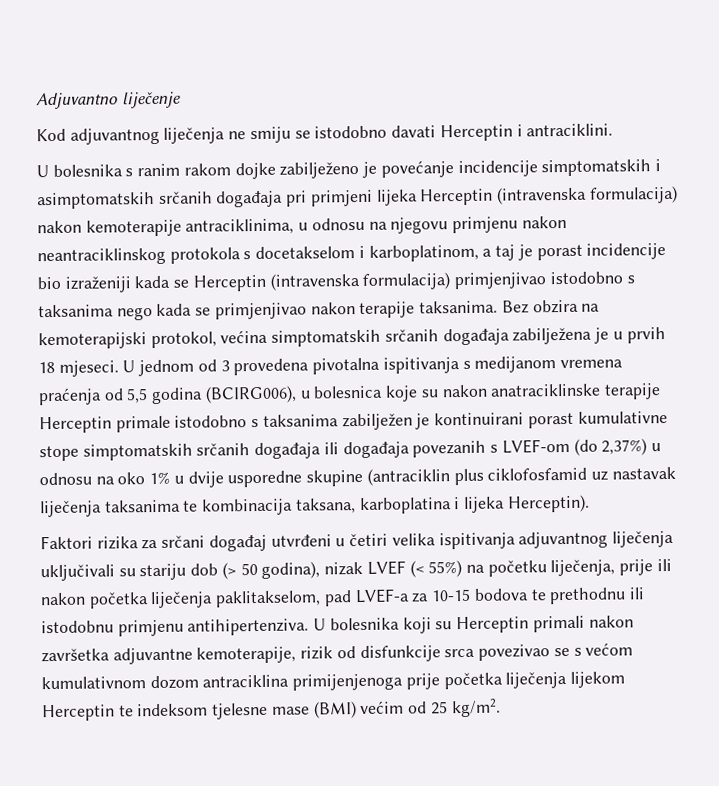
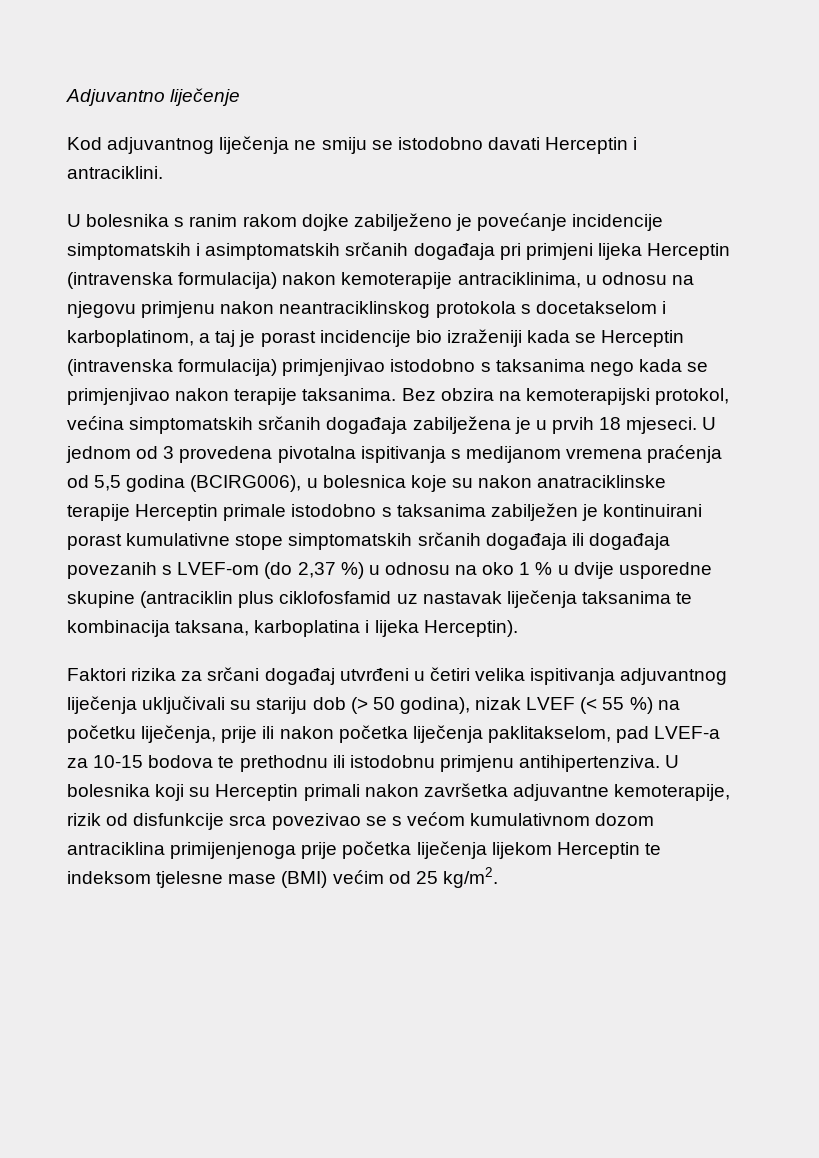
- U jednom od 3 provedena pivotalna ispitivanja s medijanom vremena praćenja od 5,5 godina (BCIRG006), u bolesnica koje su nakon anatraciklinske terapije Herceptin primale istodobno s taksanima zabilježen je kontinuirani porast kumulativne stope simptomatskih srčanih događaja ili događaja povezanih s LVEF-om (do 2,37%) u odnosu na oko 1% u dvije usporedne skupine (antraciklin plus ciklofosfamid uz nastavak liječenja taksanima te kombinacija taksana, karboplatina i lijeka Herceptin).
+ U jednom od 3 provedena pivotalna ispitivanja s medijanom vremena praćenja od 5,5 godina (BCIRG006), u bolesnica koje su nakon anatraciklinske terapije Herceptin primale istodobno s taksanima zabilježen je kontinuirani porast kumulativne stope simptomatskih srčanih događaja ili događaja povezanih s LVEF-om (do 2,37 %) u odnosu na oko 1 % u dvije usporedne skupine (antraciklin plus ciklofosfamid uz nastavak liječenja taksanima te kombinacija taksana, karboplatina i lijeka Herceptin).
- Faktori rizika za srčani događaj utvrđeni u četiri velika ispitivanja adjuvantnog liječenja uključivali su stariju dob (> 50 godina), nizak LVEF (< 55%) na početku liječenja, prije ili nakon početka liječenja paklitakselom, pad LVEF-a za 10-15 bodova te prethodnu ili istodobnu primjenu antihipertenziva.
+ Faktori rizika za srčani događaj utvrđeni u četiri velika ispitivanja adjuvantnog liječenja uključivali su stariju dob (> 50 godina), nizak LVEF (< 55 %) na početku liječenja, prije ili nakon početka liječenja paklitakselom, pad LVEF-a za 10-15 bodova te prethodnu ili istodobnu primjenu antihipertenziva.

